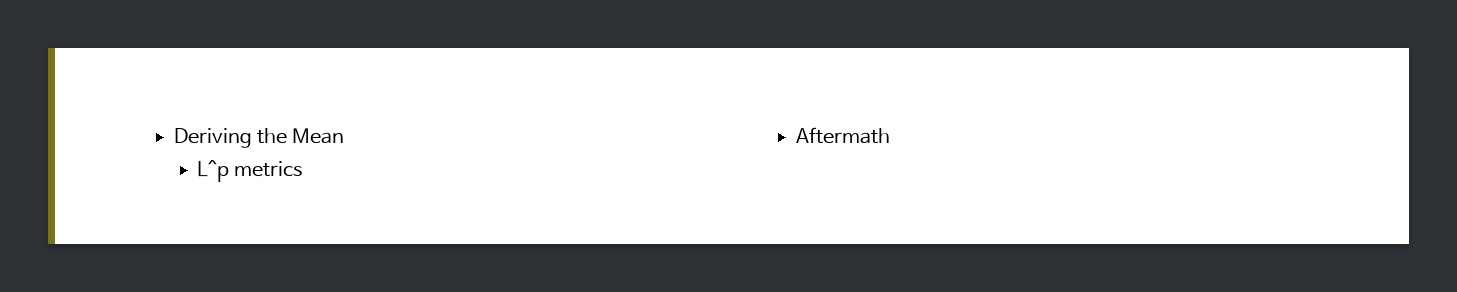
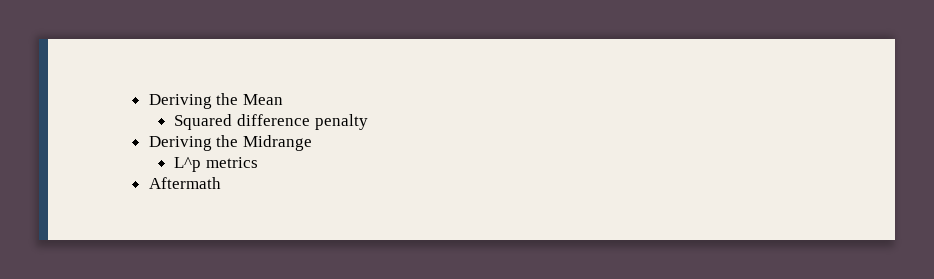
+ Squared difference penalty
+ Deriving the Midrange

